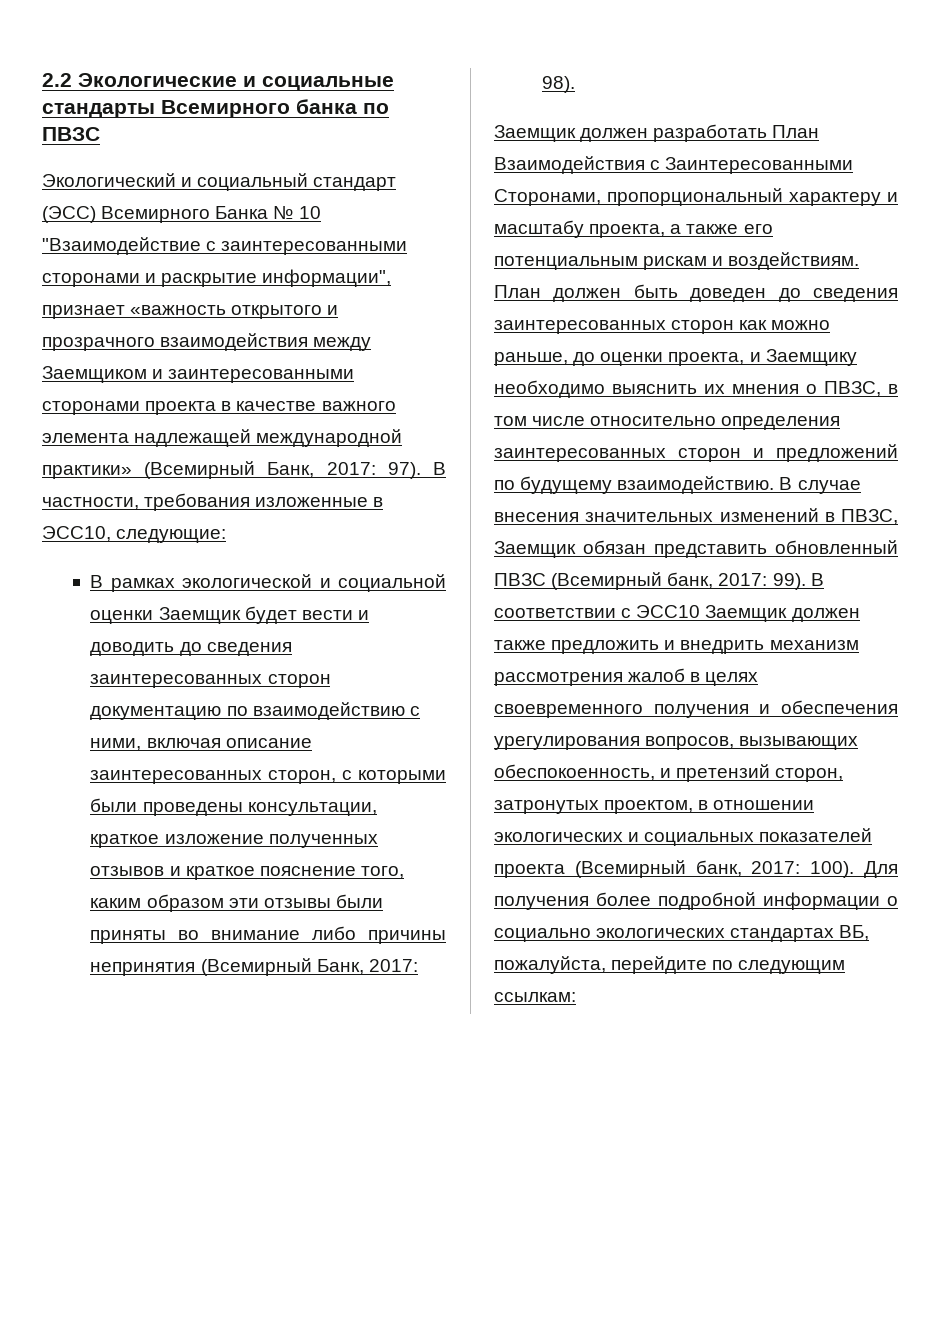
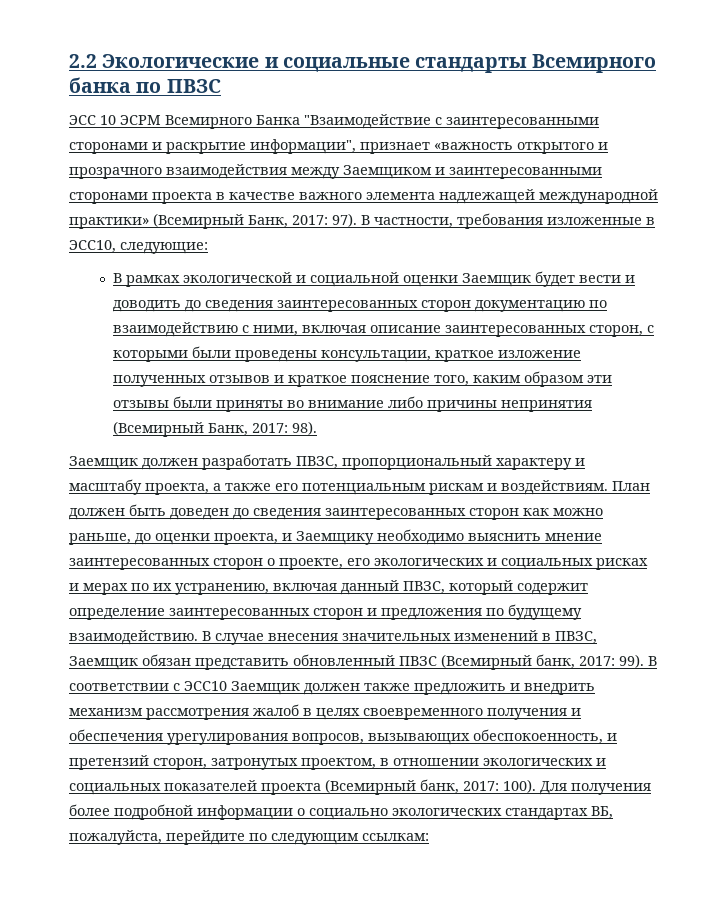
- Экологический и социальный стандарт (ЭСС) Всемирного Банка № 10 "Взаимодействие с заинтересованными сторонами и раскрытие информации", признает «важность открытого и прозрачного взаимодействия между Заемщиком и заинтересованными сторонами проекта в качестве важного элемента надлежащей международной практики» (Всемирный Банк, 2017: 97).
+ ЭСС 10 ЭСРМ Всемирного Банка "Взаимодействие с заинтересованными сторонами и раскрытие информации", признает «важность открытого и прозрачного взаимодействия между Заемщиком и заинтересованными сторонами проекта в качестве важного элемента надлежащей международной практики» (Всемирный Банк, 2017: 97).
- Заемщик должен разработать План Взаимодействия с Заинтересованными Сторонами, пропорциональный характеру и масштабу проекта, а также его потенциальным рискам и воздействиям.
+ Заемщик должен разработать ПВЗС, пропорциональный характеру и масштабу проекта, а также его потенциальным рискам и воздействиям.
- План должен быть доведен до сведения заинтересованных сторон как можно раньше, до оценки проекта, и Заемщику необходимо выяснить их мнения о ПВЗС, в том числе относительно определения заинтересованных сторон и предложений по будущему взаимодействию.
+ План должен быть доведен до сведения заинтересованных сторон как можно раньше, до оценки проекта, и Заемщику необходимо выяснить мнение заинтересованных сторон о проекте, его экологических и социальных рисках и мерах по их устранению, включая данный ПВЗС, который содержит определение заинтересованных сторон и предложения по будущему взаимодействию.

